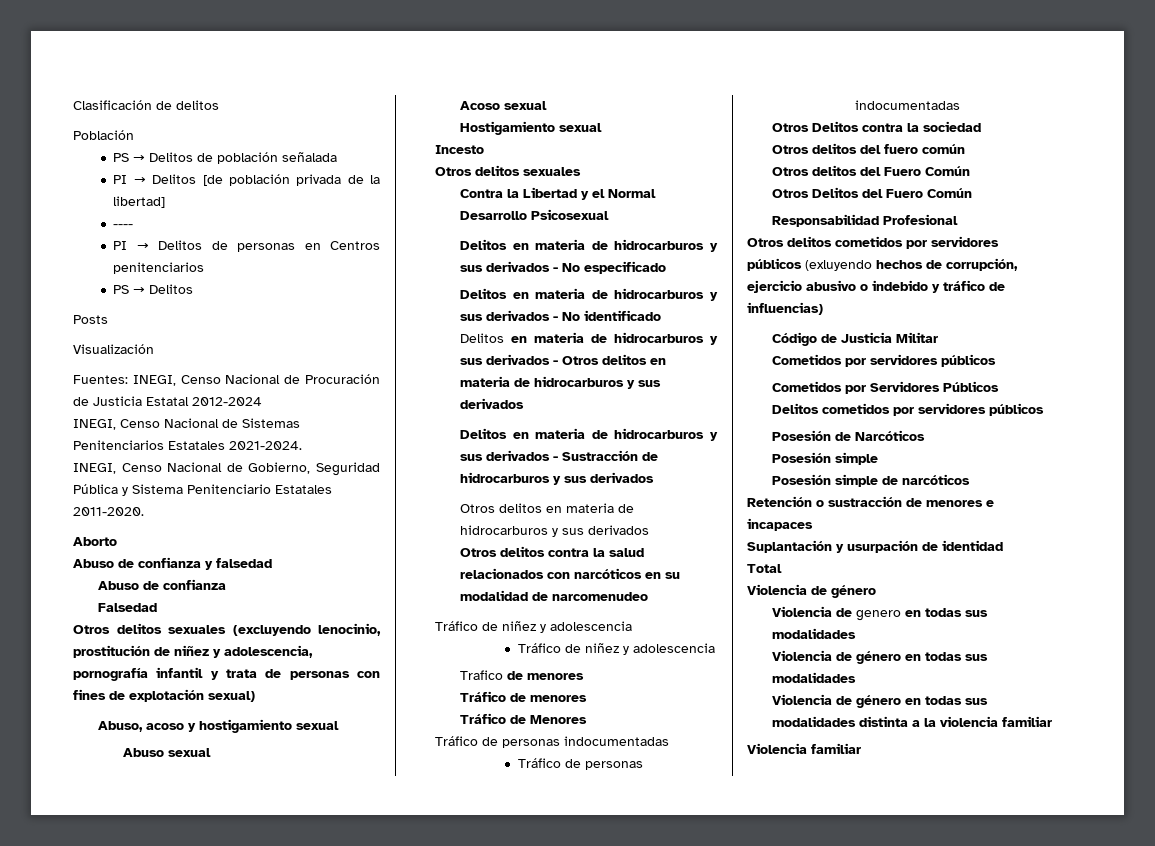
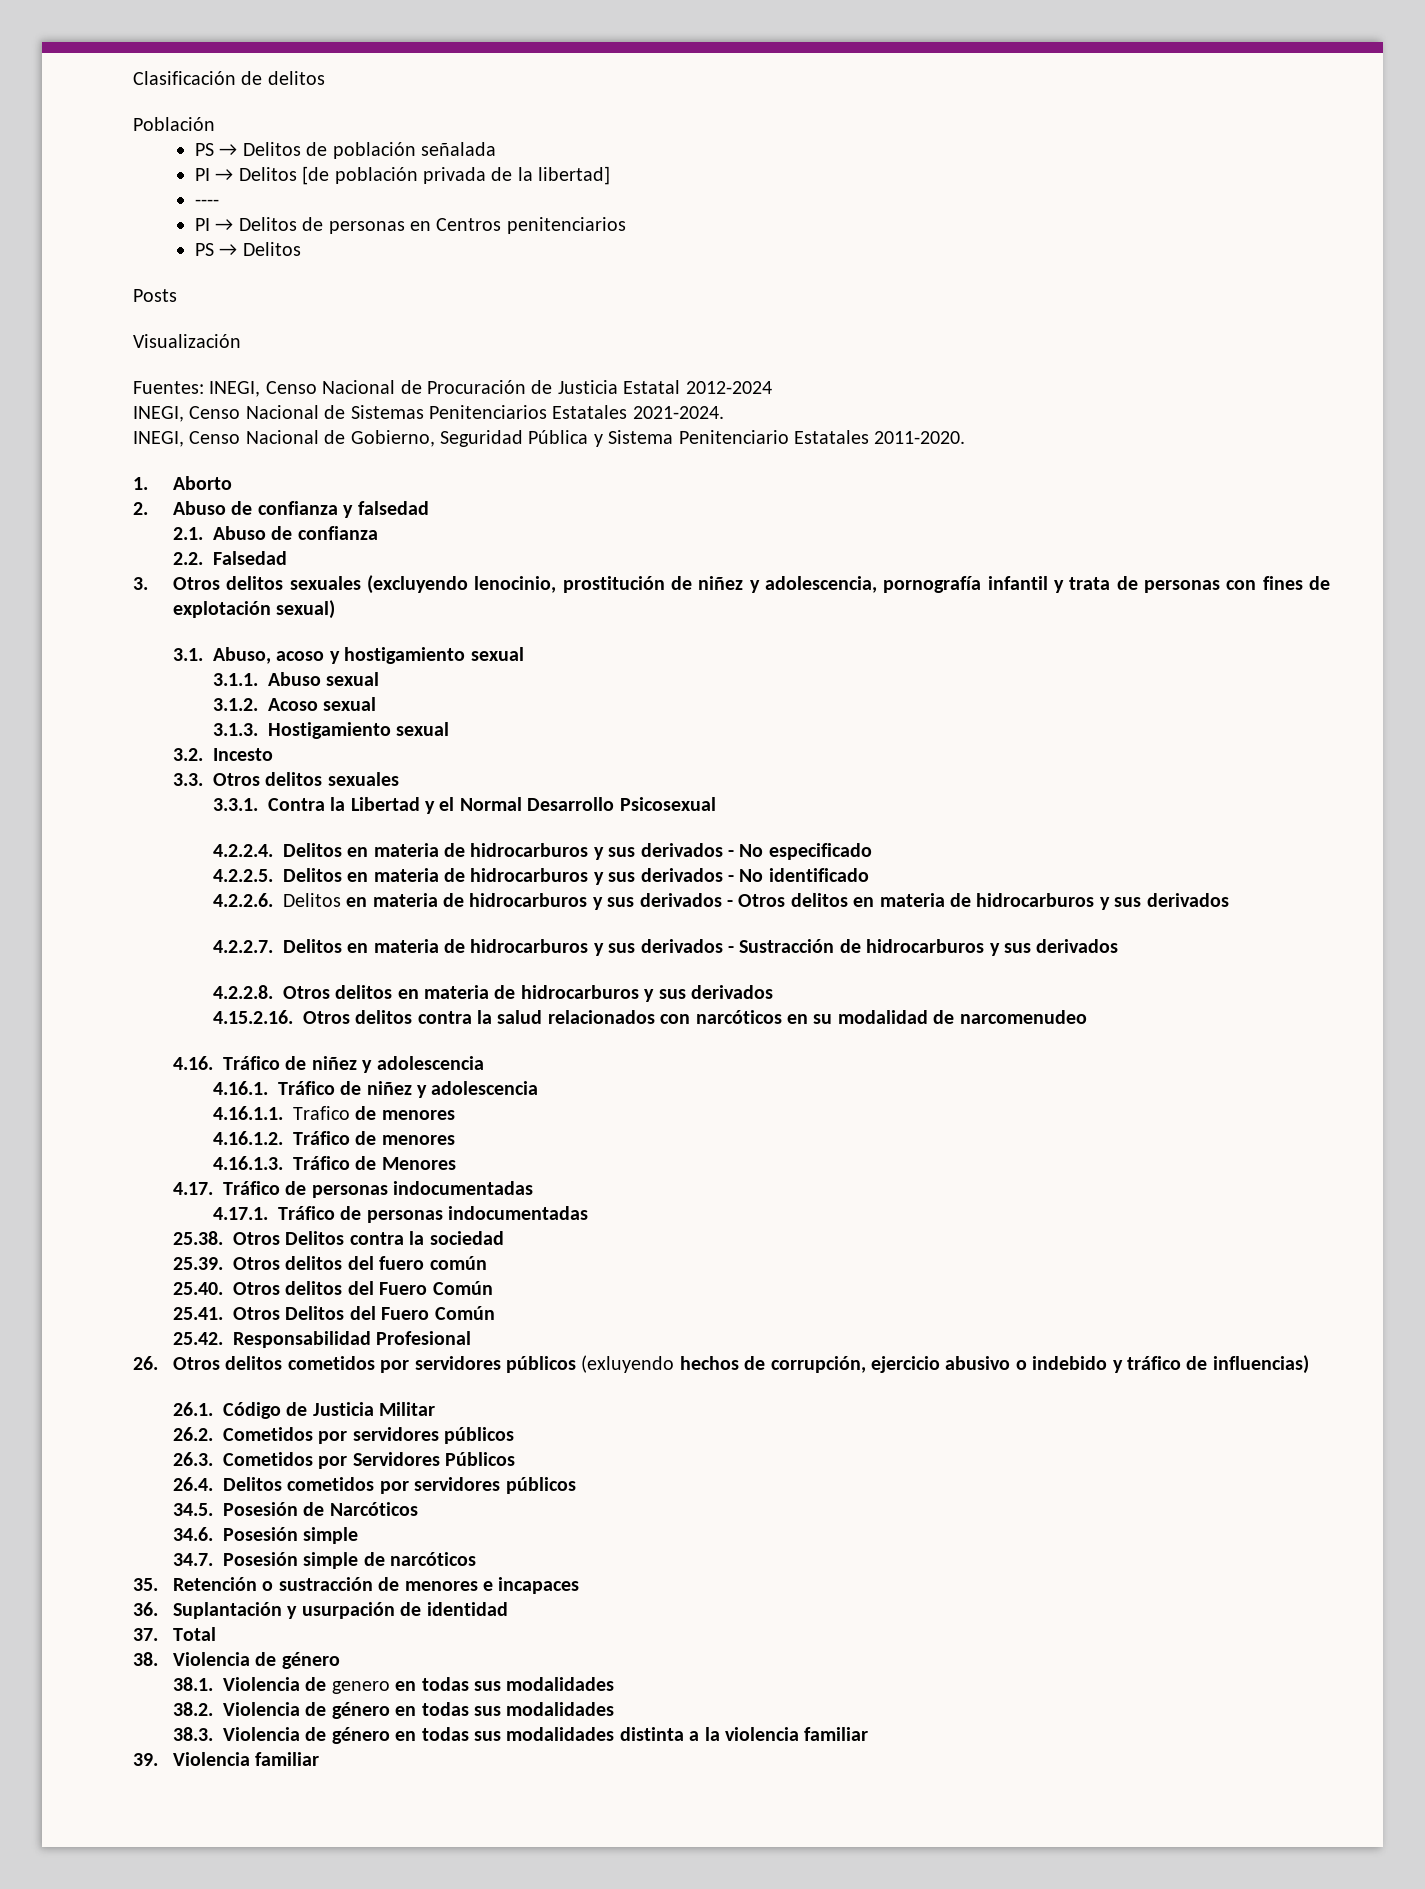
- Aborto
+ 1. Aborto
- Abuso de confianza y falsedad
- Abuso de confianza
+ 2. Abuso de confianza y falsedad
+ 2.1. Abuso de confianza
- Falsedad
+ 2.2. Falsedad
- Otros delitos sexuales (excluyendo lenocinio, prostitución de niñez y adolescencia, pornografía infantil y trata de personas con fines de explotación sexual)
+ 3. Otros delitos sexuales (excluyendo lenocinio, prostitución de niñez y adolescencia, pornografía infantil y trata de personas con fines de explotación sexual)
- Abuso, acoso y hostigamiento sexual
+ 3.1. Abuso, acoso y hostigamiento sexual
- Abuso sexual
+ 3.1.1. Abuso sexual
- Acoso sexual
+ 3.1.2. Acoso sexual
- Hostigamiento sexual
+ 3.1.3. Hostigamiento sexual
- Incesto
- Otros delitos sexuales
+ 3.2. Incesto
+ 3.3. Otros delitos sexuales
- Contra la Libertad y el Normal Desarrollo Psicosexual
+ 3.3.1. Contra la Libertad y el Normal Desarrollo Psicosexual
- Delitos en materia de hidrocarburos y sus derivados - No especificado
+ 4.2.2.4. Delitos en materia de hidrocarburos y sus derivados - No especificado
- Delitos en materia de hidrocarburos y sus derivados - No identificado
+ 4.2.2.5. Delitos en materia de hidrocarburos y sus derivados - No identificado
- Delitos en materia de hidrocarburos y sus derivados - Otros delitos en materia de hidrocarburos y sus derivados
+ 4.2.2.6. Delitos en materia de hidrocarburos y sus derivados - Otros delitos en materia de hidrocarburos y sus derivados
- Delitos en materia de hidrocarburos y sus derivados - Sustracción de hidrocarburos y sus derivados
- Otros delitos en materia de hidrocarburos y sus derivados
- Otros delitos contra la salud relacionados con narcóticos en su modalidad de narcomenudeo
- Tráfico de niñez y adolescencia
- Tráfico de niñez y adolescencia
- Trafico de menores
+ 4.2.2.7. Delitos en materia de hidrocarburos y sus derivados - Sustracción de hidrocarburos y sus derivados
+ 4.2.2.8. Otros delitos en materia de hidrocarburos y sus derivados
+ 4.15.2.16. Otros delitos contra la salud relacionados con narcóticos en su modalidad de narcomenudeo
+ 4.16. Tráfico de niñez y adolescencia
+ 4.16.1. Tráfico de niñez y adolescencia
+ 4.16.1.1. Trafico de menores
- Tráfico de menores
+ 4.16.1.2. Tráfico de menores
- Tráfico de Menores
- Tráfico de personas indocumentadas
- Tráfico de personas indocumentadas
- Otros Delitos contra la sociedad
+ 4.16.1.3. Tráfico de Menores
+ 4.17. Tráfico de personas indocumentadas
+ 4.17.1. Tráfico de personas indocumentadas
+ 25.38. Otros Delitos contra la sociedad
- Otros delitos del fuero común
+ 25.39. Otros delitos del fuero común
- Otros delitos del Fuero Común
+ 25.40. Otros delitos del Fuero Común
- Otros Delitos del Fuero Común
+ 25.41. Otros Delitos del Fuero Común
- Responsabilidad Profesional
+ 25.42. Responsabilidad Profesional
- Otros delitos cometidos por servidores públicos (exluyendo hechos de corrupción, ejercicio abusivo o indebido y tráfico de influencias)
+ 26. Otros delitos cometidos por servidores públicos (exluyendo hechos de corrupción, ejercicio abusivo o indebido y tráfico de influencias)
- Código de Justicia Militar
+ 26.1. Código de Justicia Militar
- Cometidos por servidores públicos
+ 26.2. Cometidos por servidores públicos
- Cometidos por Servidores Públicos
+ 26.3. Cometidos por Servidores Públicos
- Delitos cometidos por servidores públicos
+ 26.4. Delitos cometidos por servidores públicos
- Posesión de Narcóticos
- Posesión simple
+ 34.5. Posesión de Narcóticos
+ 34.6. Posesión simple
- Posesión simple de narcóticos
+ 34.7. Posesión simple de narcóticos
- Retención o sustracción de menores e incapaces
+ 35. Retención o sustracción de menores e incapaces
- Suplantación y usurpación de identidad
+ 36. Suplantación y usurpación de identidad
- Total
- Violencia de género
+ 37. Total
+ 38. Violencia de género
- Violencia de genero en todas sus modalidades
- Violencia de género en todas sus modalidades
+ 38.1. Violencia de genero en todas sus modalidades
+ 38.2. Violencia de género en todas sus modalidades
- Violencia de género en todas sus modalidades distinta a la violencia familiar
+ 38.3. Violencia de género en todas sus modalidades distinta a la violencia familiar
- Violencia familiar
+ 39. Violencia familiar

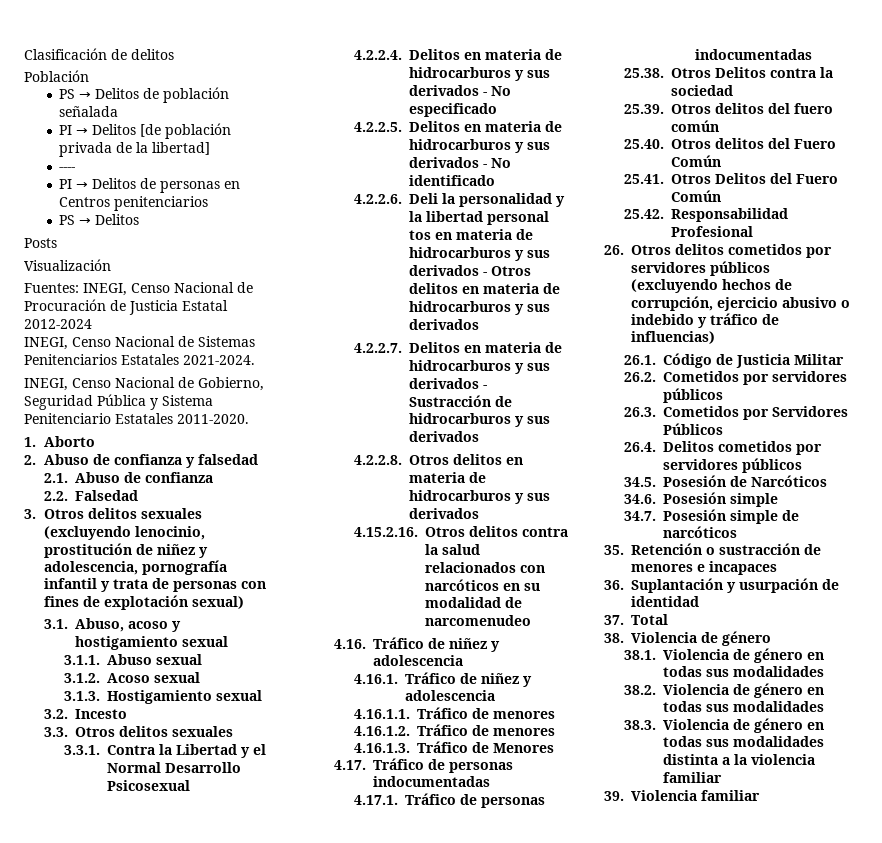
- 4.2.2.6. Delitos en materia de hidrocarburos y sus derivados - Otros delitos en materia de hidrocarburos y sus derivados
+ 4.2.2.6. Deli la personalidad y la libertad personal tos en materia de hidrocarburos y sus derivados - Otros delitos en materia de hidrocarburos y sus derivados
- 4.16.1.1. Trafico de menores
+ 4.16.1.1. Tráfico de menores
- 26. Otros delitos cometidos por servidores públicos (exluyendo hechos de corrupción, ejercicio abusivo o indebido y tráfico de influencias)
+ 26. Otros delitos cometidos por servidores públicos (excluyendo hechos de corrupción, ejercicio abusivo o indebido y tráfico de influencias)
- 38.1. Violencia de genero en todas sus modalidades
+ 38.1. Violencia de género en todas sus modalidades

